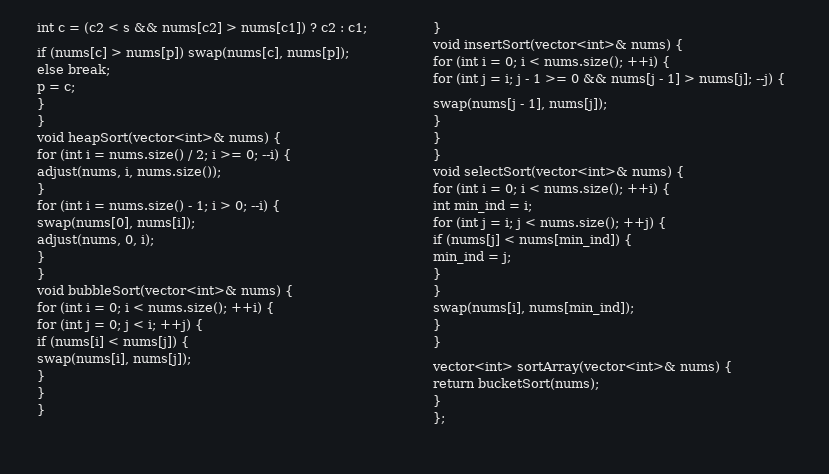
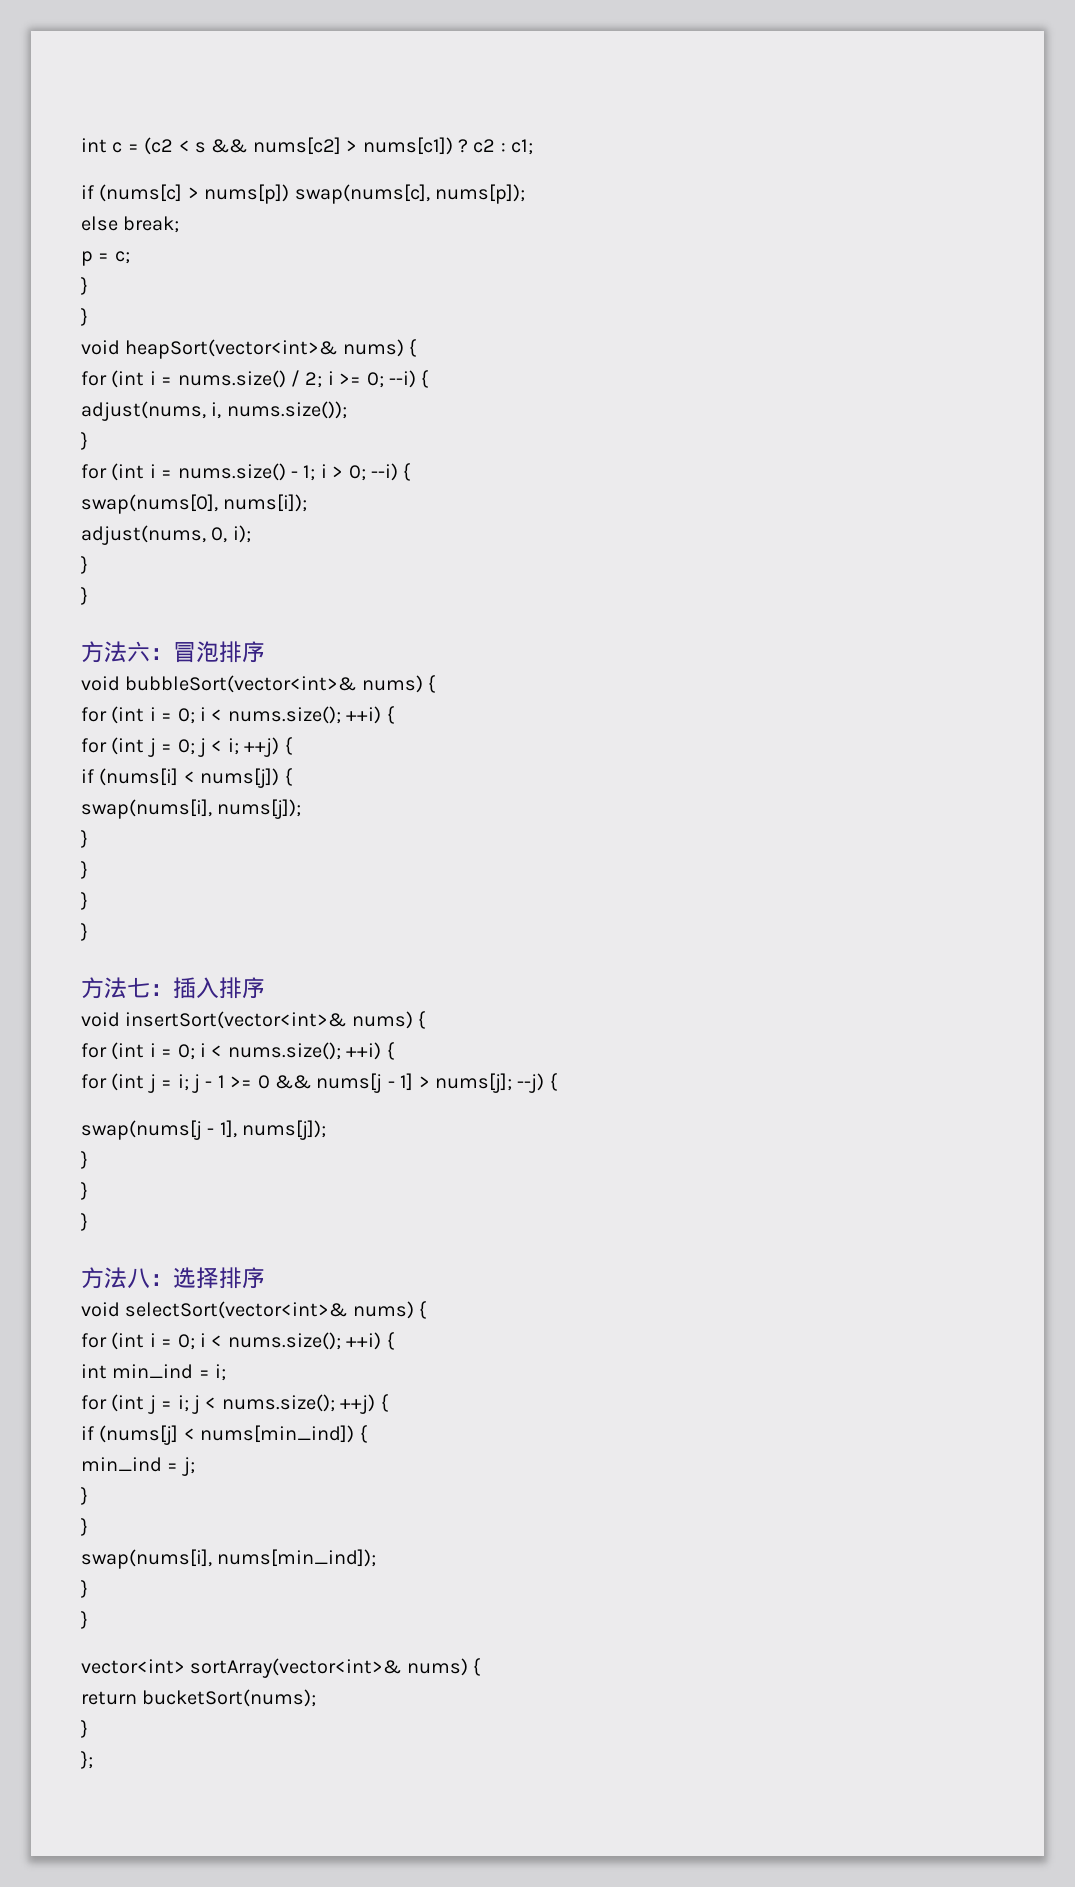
+ 方法六：冒泡排序
+ 方法七：插入排序
+ 方法八：选择排序

